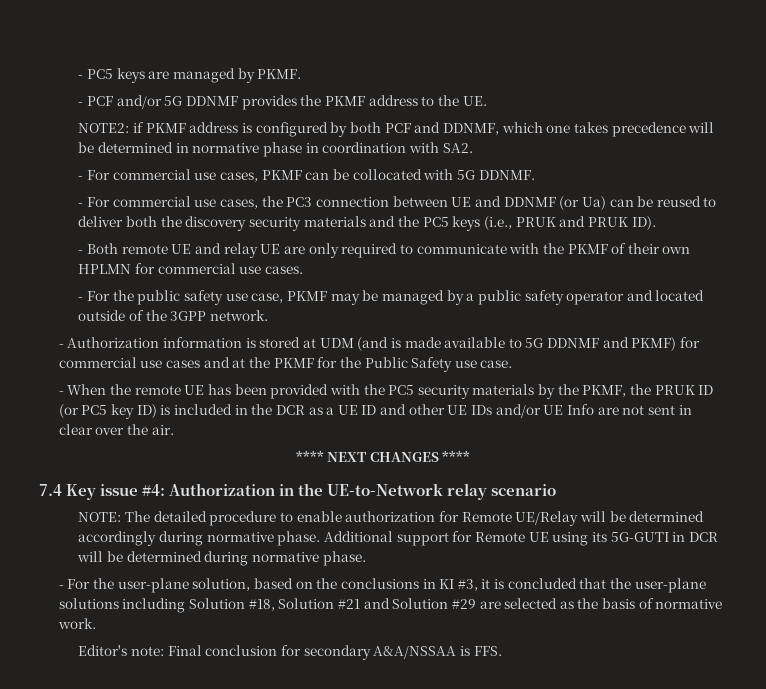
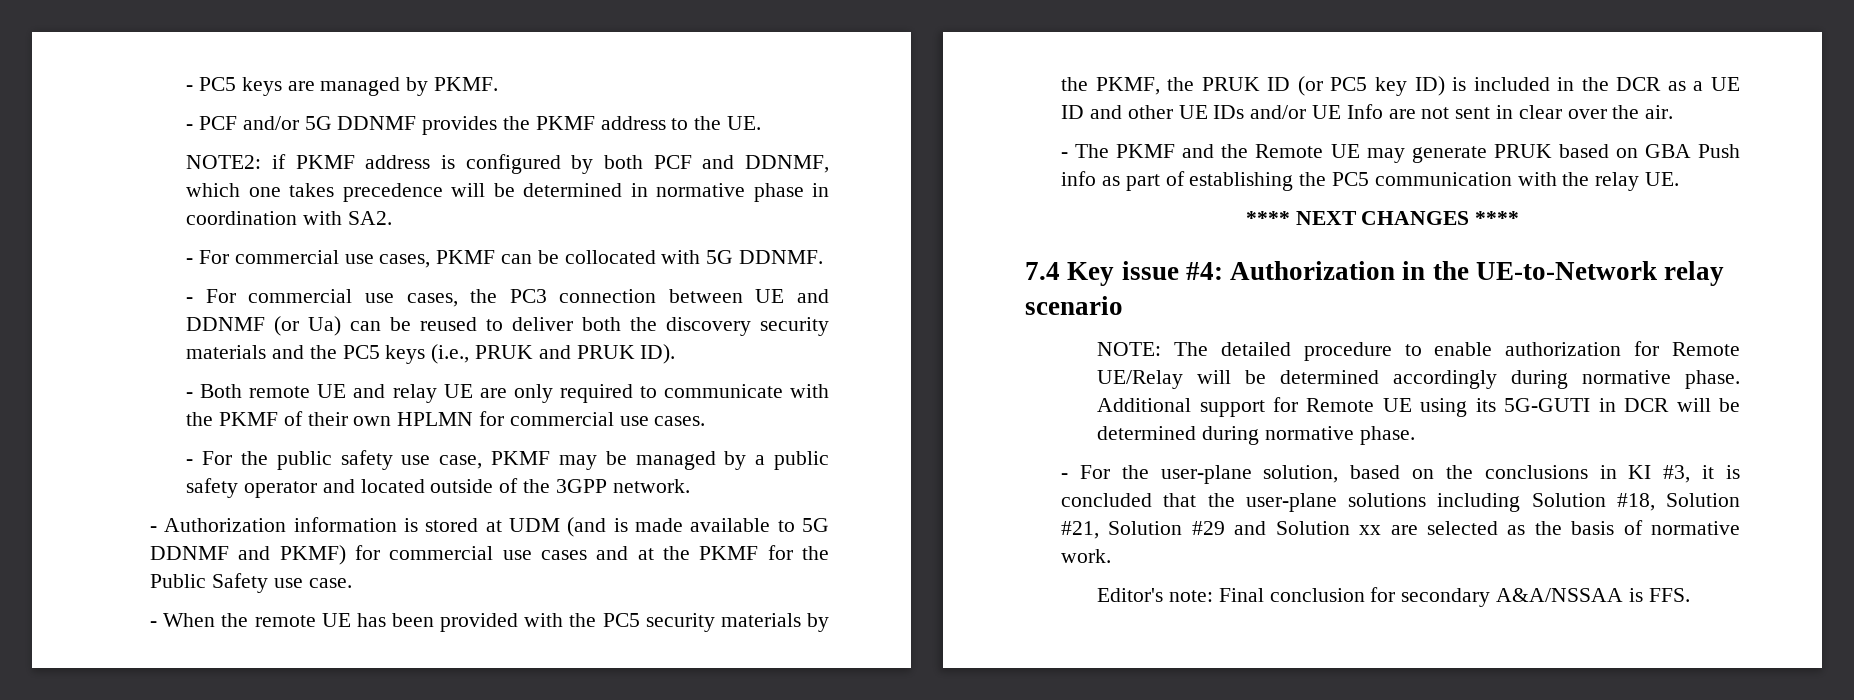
+ - The PKMF and the Remote UE may generate PRUK based on GBA Push info as part of establishing the PC5 communication with the relay UE.
- - For the user-plane solution, based on the conclusions in KI #3, it is concluded that the user-plane solutions including Solution #18, Solution #21 and Solution #29 are selected as the basis of normative work.
+ - For the user-plane solution, based on the conclusions in KI #3, it is concluded that the user-plane solutions including Solution #18, Solution #21, Solution #29 and Solution xx are selected as the basis of normative work.

